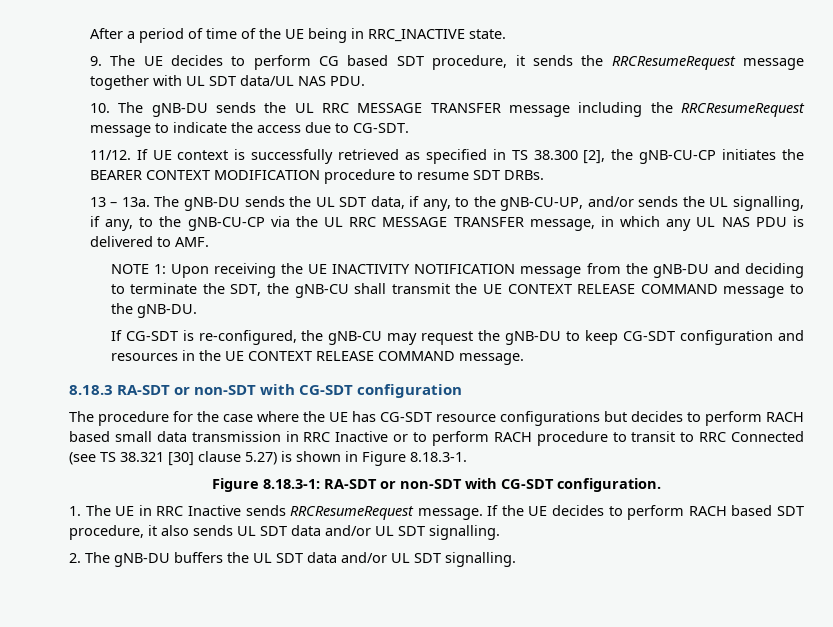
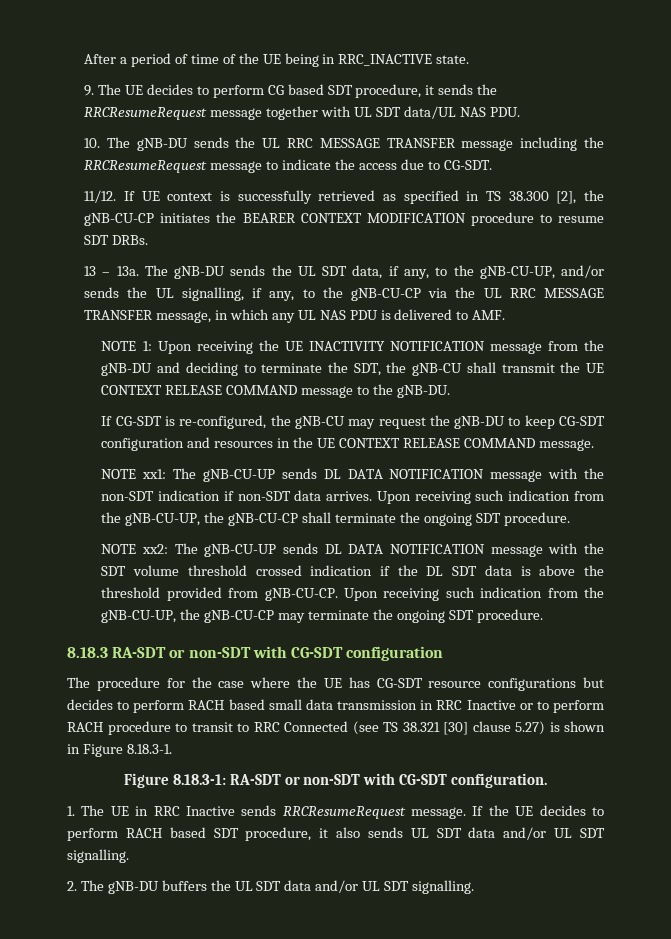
+ NOTE xx1: The gNB-CU-UP sends DL DATA NOTIFICATION message with the non-SDT indication if non-SDT data arrives. Upon receiving such indication from the gNB-CU-UP, the gNB-CU-CP shall terminate the ongoing SDT procedure.
+ NOTE xx2: The gNB-CU-UP sends DL DATA NOTIFICATION message with the SDT volume threshold crossed indication if the DL SDT data is above the threshold provided from gNB-CU-CP. Upon receiving such indication from the gNB-CU-UP, the gNB-CU-CP may terminate the ongoing SDT procedure.

